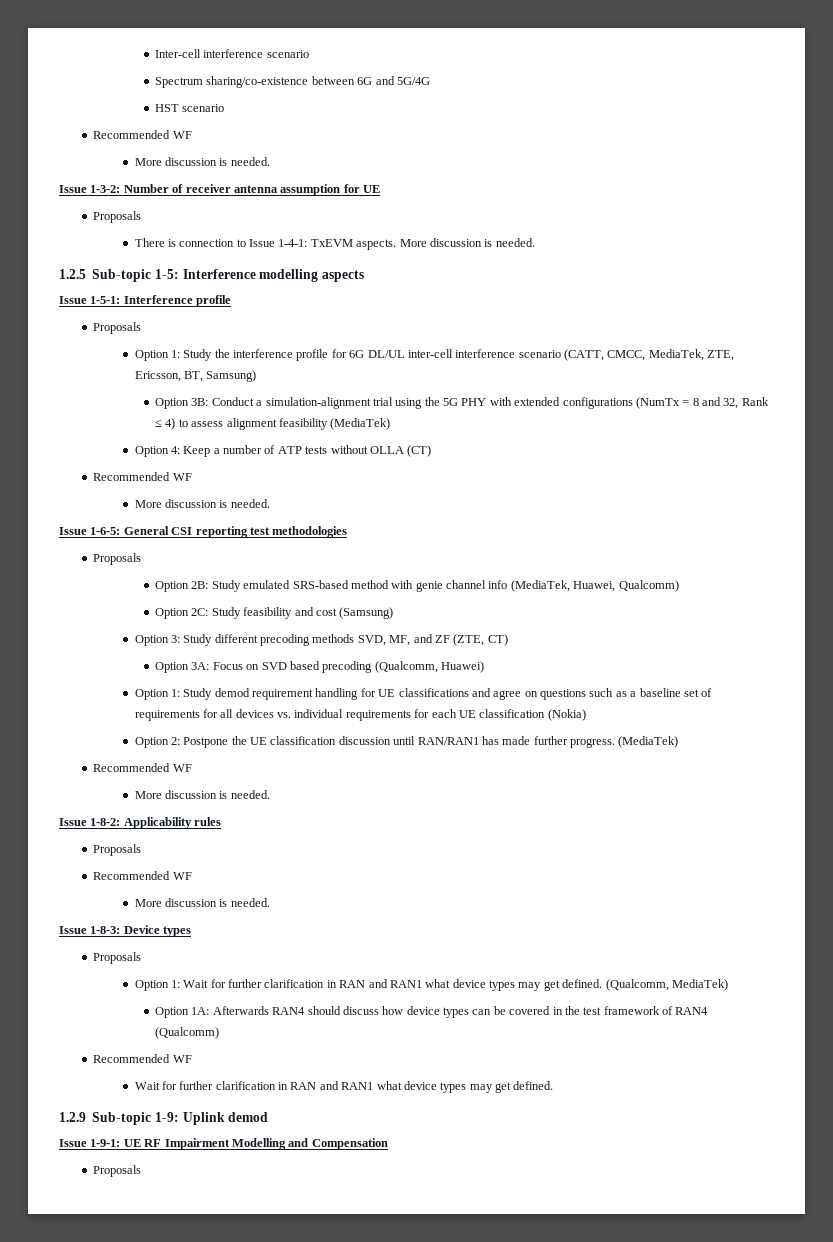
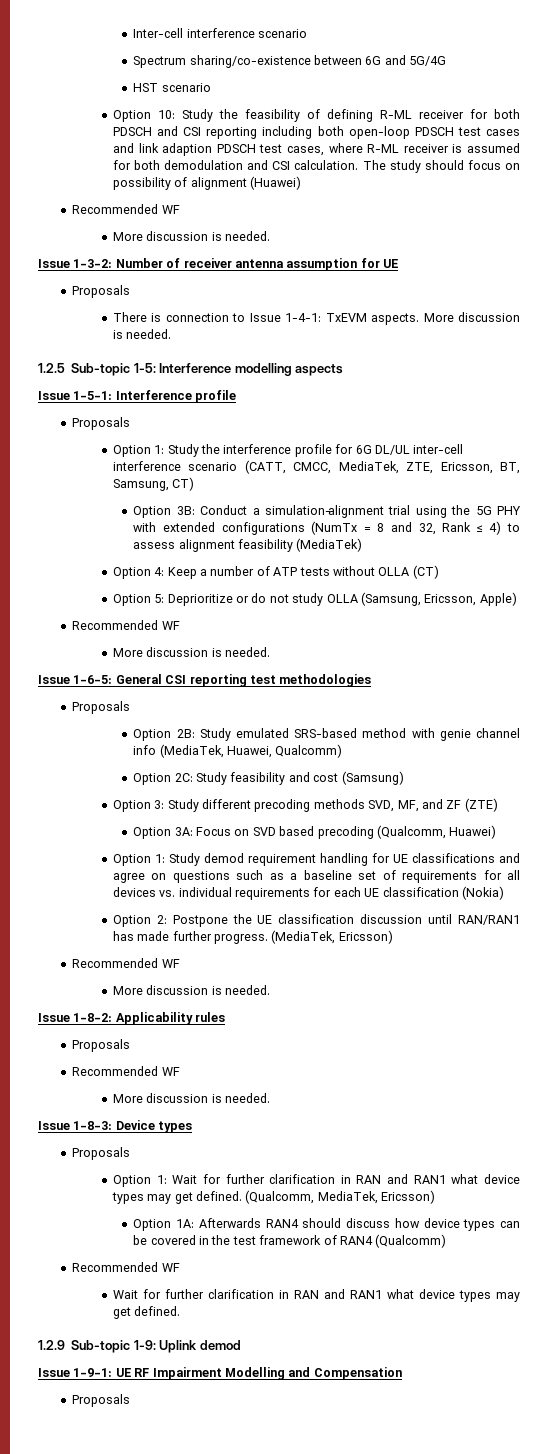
+ Option 10: Study the feasibility of defining R-ML receiver for both PDSCH and CSI reporting including both open-loop PDSCH test cases and link adaption PDSCH test cases, where R-ML receiver is assumed for both demodulation and CSI calculation. The study should focus on possibility of alignment (Huawei)
- Option 1: Study the interference profile for 6G DL/UL inter-cell interference scenario (CATT, CMCC, MediaTek, ZTE, Ericsson, BT, Samsung)
+ Option 1: Study the interference profile for 6G DL/UL inter-cell interference scenario (CATT, CMCC, MediaTek, ZTE, Ericsson, BT, Samsung, CT)
+ Option 5: Deprioritize or do not study OLLA (Samsung, Ericsson, Apple)
- Option 3: Study different precoding methods SVD, MF, and ZF (ZTE, CT)
+ Option 3: Study different precoding methods SVD, MF, and ZF (ZTE)
- Option 2: Postpone the UE classification discussion until RAN/RAN1 has made further progress. (MediaTek)
+ Option 2: Postpone the UE classification discussion until RAN/RAN1 has made further progress. (MediaTek, Ericsson)
- (Qualcomm, MediaTek)
+ (Qualcomm, MediaTek, Ericsson)

